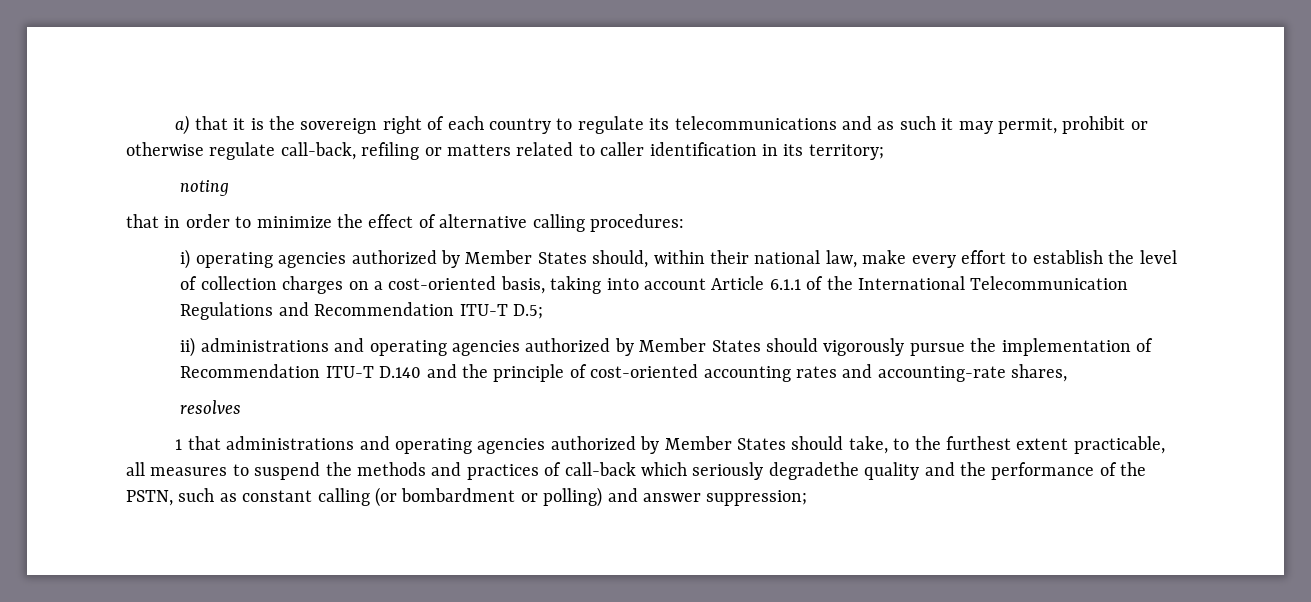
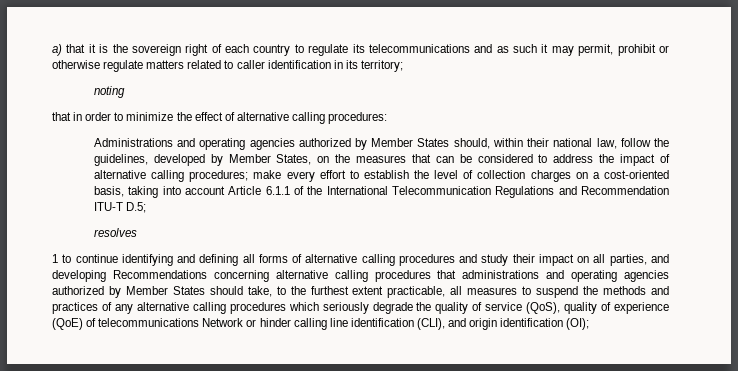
- a) that it is the sovereign right of each country to regulate its telecommunications and as such it may permit, prohibit or otherwise regulate call-back, refiling or matters related to caller identification in its territory;
+ a) that it is the sovereign right of each country to regulate its telecommunications and as such it may permit, prohibit or otherwise regulate matters related to caller identification in its territory;
- i) operating agencies authorized by Member States should, within their national law, make every effort to establish the level of collection charges on a cost-oriented basis, taking into account Article 6.1.1 of the International Telecommunication Regulations and Recommendation ITU-T D.5;
+ Administrations and operating agencies authorized by Member States should, within their national law, follow the guidelines, developed by Member States, on the measures that can be considered to address the impact of alternative calling procedures; make every effort to establish the level of collection charges on a cost-oriented basis, taking into account Article 6.1.1 of the International Telecommunication Regulations and Recommendation ITU-T D.5;
- ii) administrations and operating agencies authorized by Member States should vigorously pursue the implementation of Recommendation ITU-T D.140 and the principle of cost-oriented accounting rates and accounting-rate shares,
  resolves
- 1 that administrations and operating agencies authorized by Member States should take, to the furthest extent practicable, all measures to suspend the methods and practices of call-back which seriously degradethe quality and the performance of the PSTN, such as constant calling (or bombardment or polling) and answer suppression;
+ 1 to continue identifying and defining all forms of alternative calling procedures and study their impact on all parties, and developing Recommendations concerning alternative calling procedures that administrations and operating agencies authorized by Member States should take, to the furthest extent practicable, all measures to suspend the methods and practices of any alternative calling procedures which seriously degrade the quality of service (QoS), quality of experience (QoE) of telecommunications Network or hinder calling line identification (CLI), and origin identification (OI);

